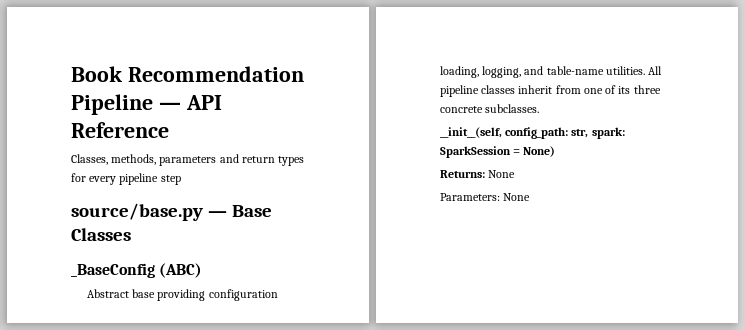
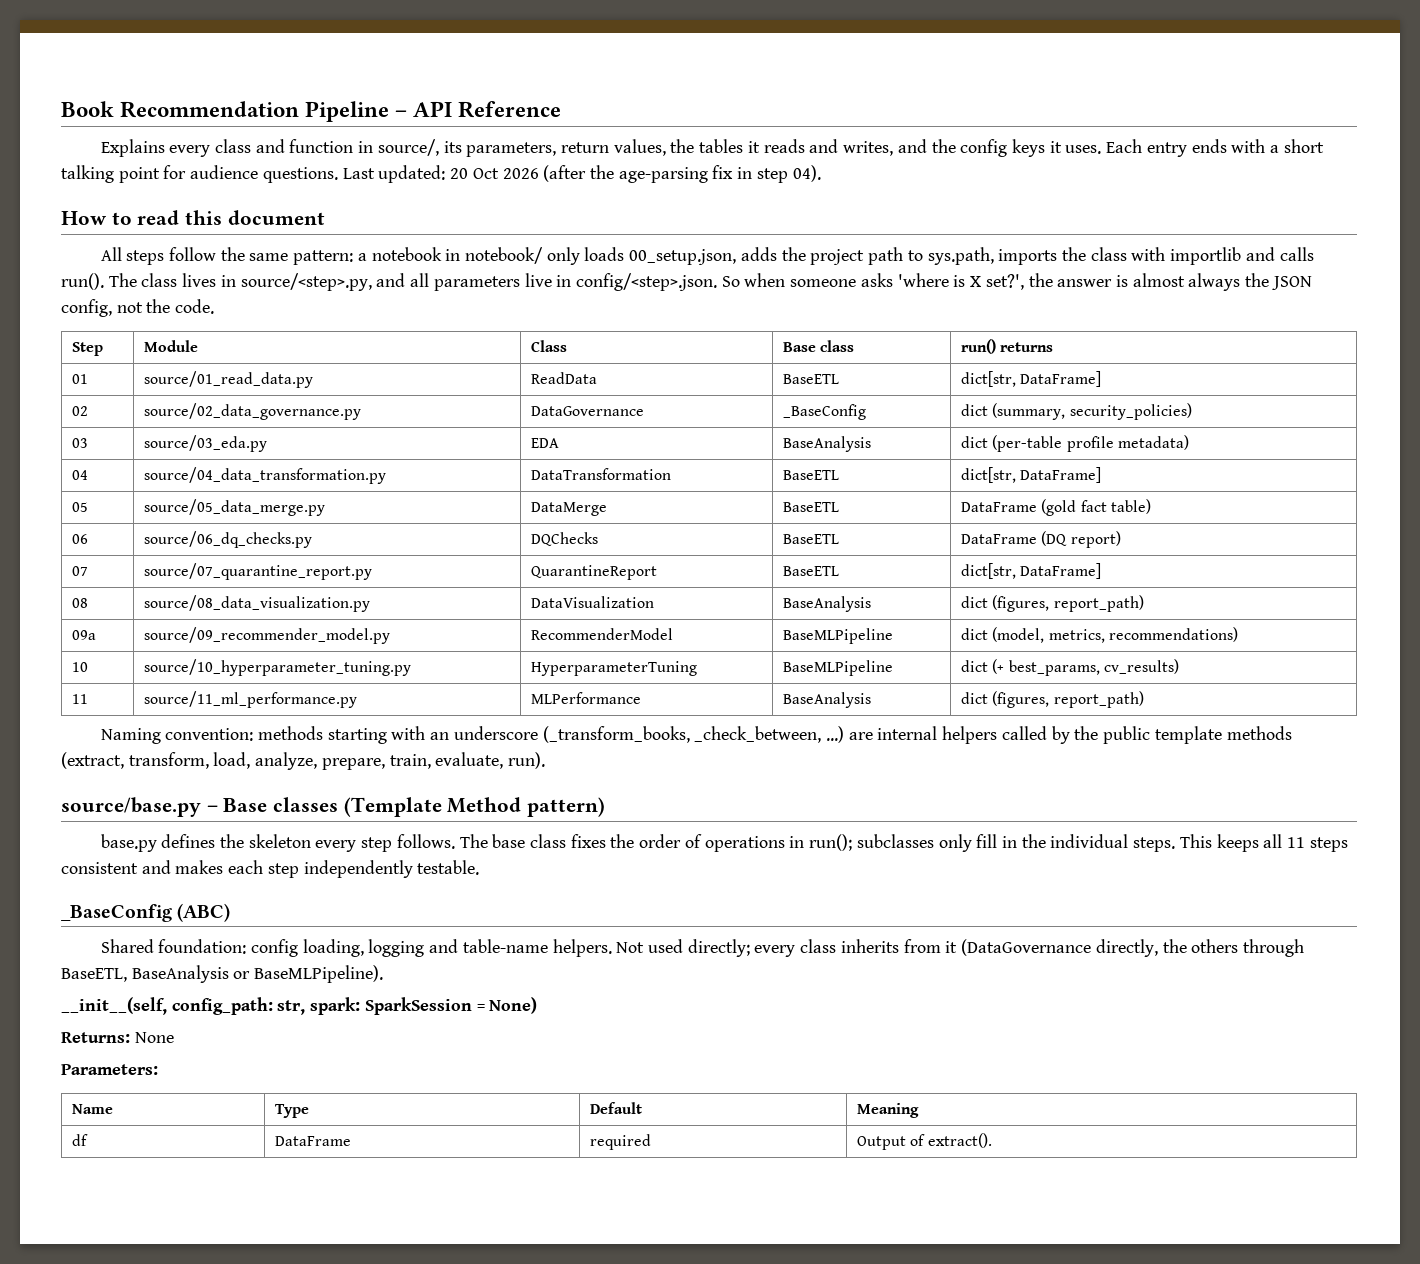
- Book Recommendation Pipeline — API Reference
+ Book Recommendation Pipeline – API Reference
- Classes, methods, parameters and return types for every pipeline step
- source/base.py — Base Classes
+ Explains every class and function in source/, its parameters, return values, the tables it reads and writes, and the config keys it uses. Each entry ends with a short talking point for audience questions. Last updated: 20 Oct 2026 (after the age-parsing fix in step 04).
+ How to read this document
+ All steps follow the same pattern: a notebook in notebook/ only loads 00_setup.json, adds the project path to sys.path, imports the class with importlib and calls run(). The class lives in source/<step>.py, and all parameters live in config/<step>.json. So when someone asks 'where is X set?', the answer is almost always the JSON config, not the code.
+ Step | Module | Class | Base class | run() returns
+ 01 | source/01_read_data.py | ReadData | BaseETL | dict[str, DataFrame]
+ 02 | source/02_data_governance.py | DataGovernance | _BaseConfig | dict (summary, security_policies)
+ 03 | source/03_eda.py | EDA | BaseAnalysis | dict (per-table profile metadata)
+ 04 | source/04_data_transformation.py | DataTransformation | BaseETL | dict[str, DataFrame]
+ 05 | source/05_data_merge.py | DataMerge | BaseETL | DataFrame (gold fact table)
+ 06 | source/06_dq_checks.py | DQChecks | BaseETL | DataFrame (DQ report)
+ 07 | source/07_quarantine_report.py | QuarantineReport | BaseETL | dict[str, DataFrame]
+ 08 | source/08_data_visualization.py | DataVisualization | BaseAnalysis | dict (figures, report_path)
+ 09a | source/09_recommender_model.py | RecommenderModel | BaseMLPipeline | dict (model, metrics, recommendations)
+ 10 | source/10_hyperparameter_tuning.py | HyperparameterTuning | BaseMLPipeline | dict (+ best_params, cv_results)
+ 11 | source/11_ml_performance.py | MLPerformance | BaseAnalysis | dict (figures, report_path)
+ Naming convention: methods starting with an underscore (_transform_books, _check_between, ...) are internal helpers called by the public template methods (extract, transform, load, analyze, prepare, train, evaluate, run).
+ source/base.py – Base classes (Template Method pattern)
+ base.py defines the skeleton every step follows. The base class fixes the order of operations in run(); subclasses only fill in the individual steps. This keeps all 11 steps consistent and makes each step independently testable.
  _BaseConfig (ABC)
- Abstract base providing configuration loading, logging, and table-name utilities. All pipeline classes inherit from one of its three concrete subclasses.
+ Shared foundation: config loading, logging and table-name helpers. Not used directly; every class inherits from it (DataGovernance directly, the others through BaseETL, BaseAnalysis or BaseMLPipeline).
- Parameters: None
+ Parameters:
+ Name | Type | Default | Meaning
+ df | DataFrame | required | Output of extract().

